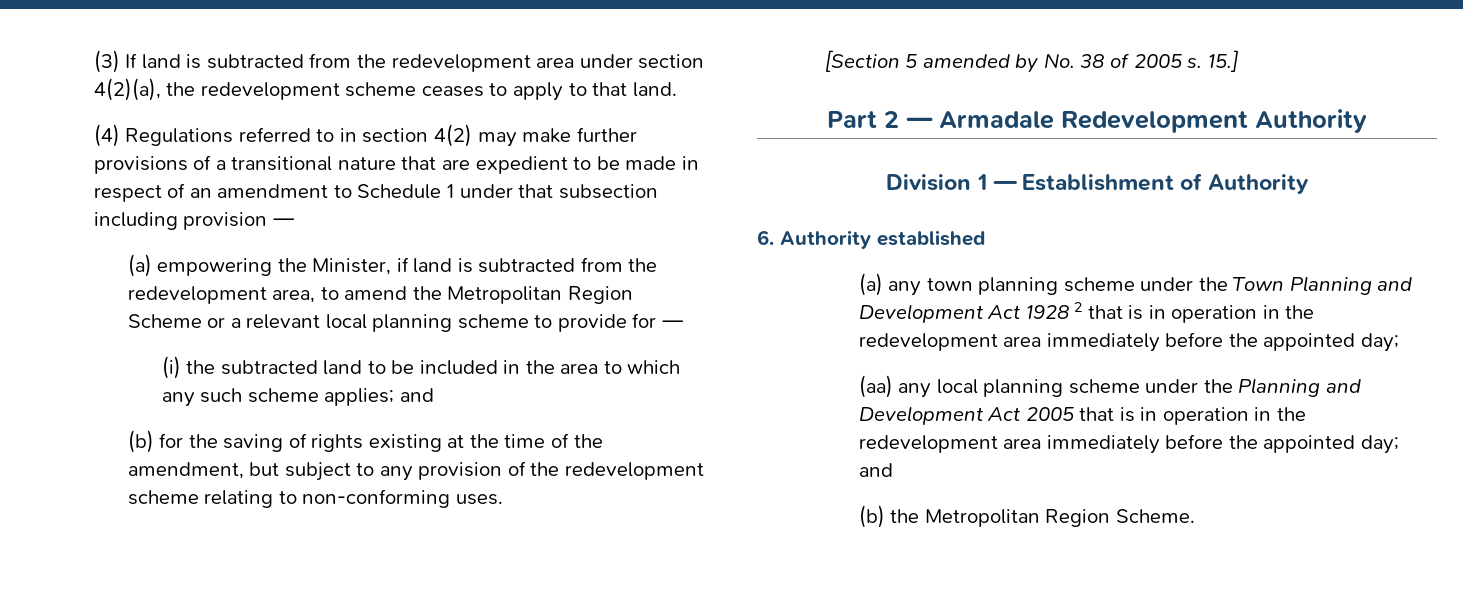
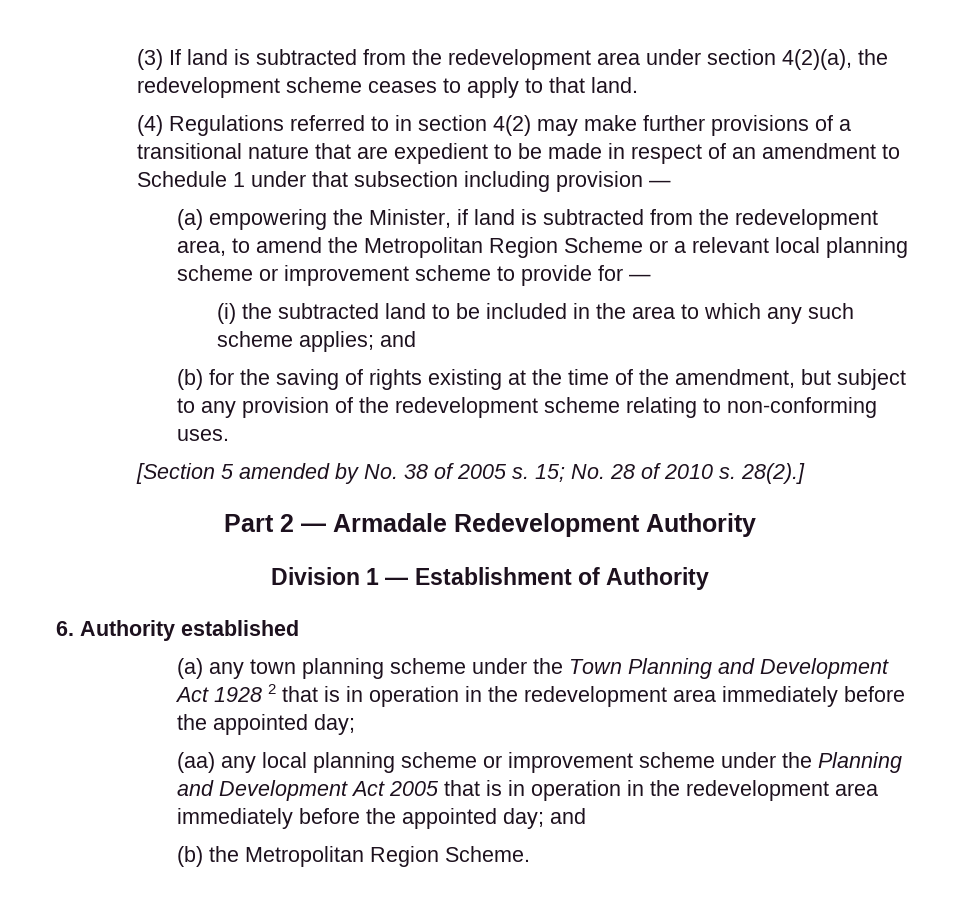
- (a) empowering the Minister, if land is subtracted from the redevelopment area, to amend the Metropolitan Region Scheme or a relevant local planning scheme to provide for —
+ (a) empowering the Minister, if land is subtracted from the redevelopment area, to amend the Metropolitan Region Scheme or a relevant local planning scheme or improvement scheme to provide for —
- 15.]
+ 15; No. 28 of 2010 s. 28(2).]
- (aa) any local planning scheme under the Planning and Development Act 2005 that is in operation in the redevelopment area immediately before the appointed day; and
+ (aa) any local planning scheme or improvement scheme under the Planning and Development Act 2005 that is in operation in the redevelopment area immediately before the appointed day; and

